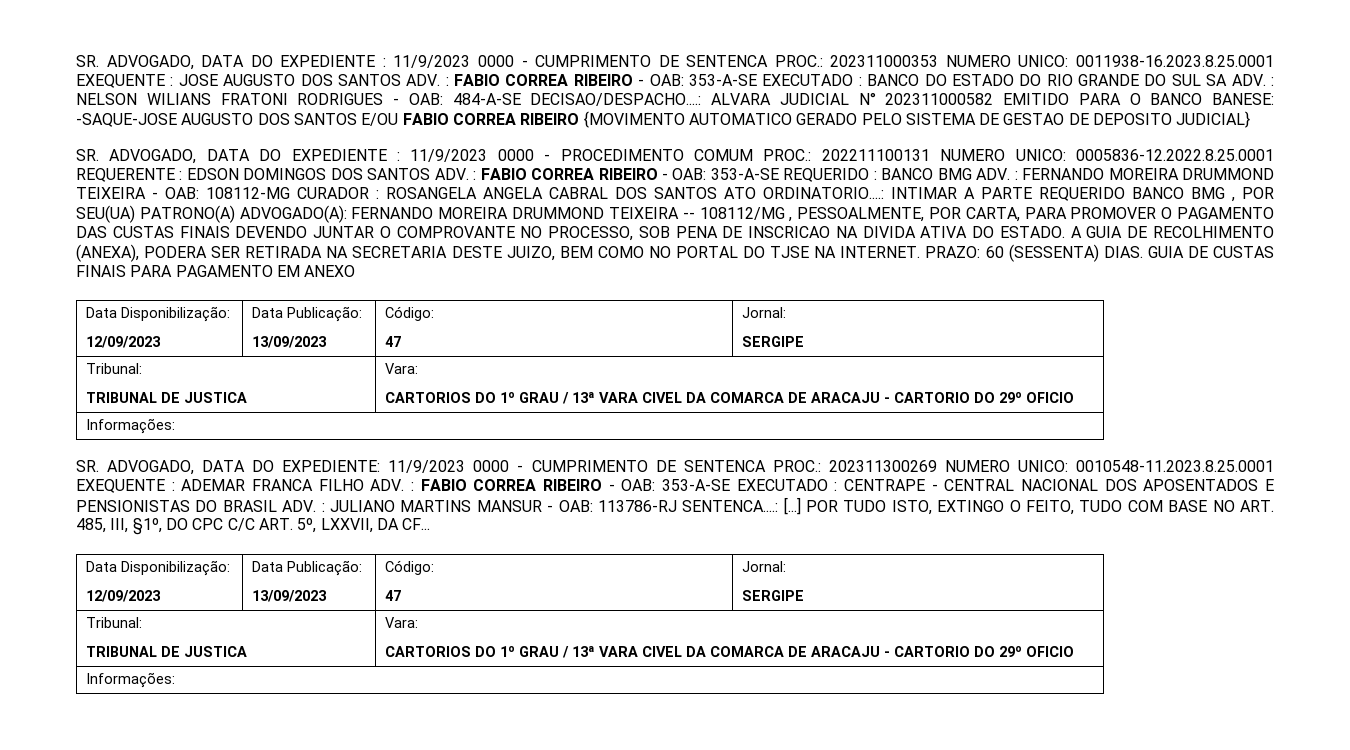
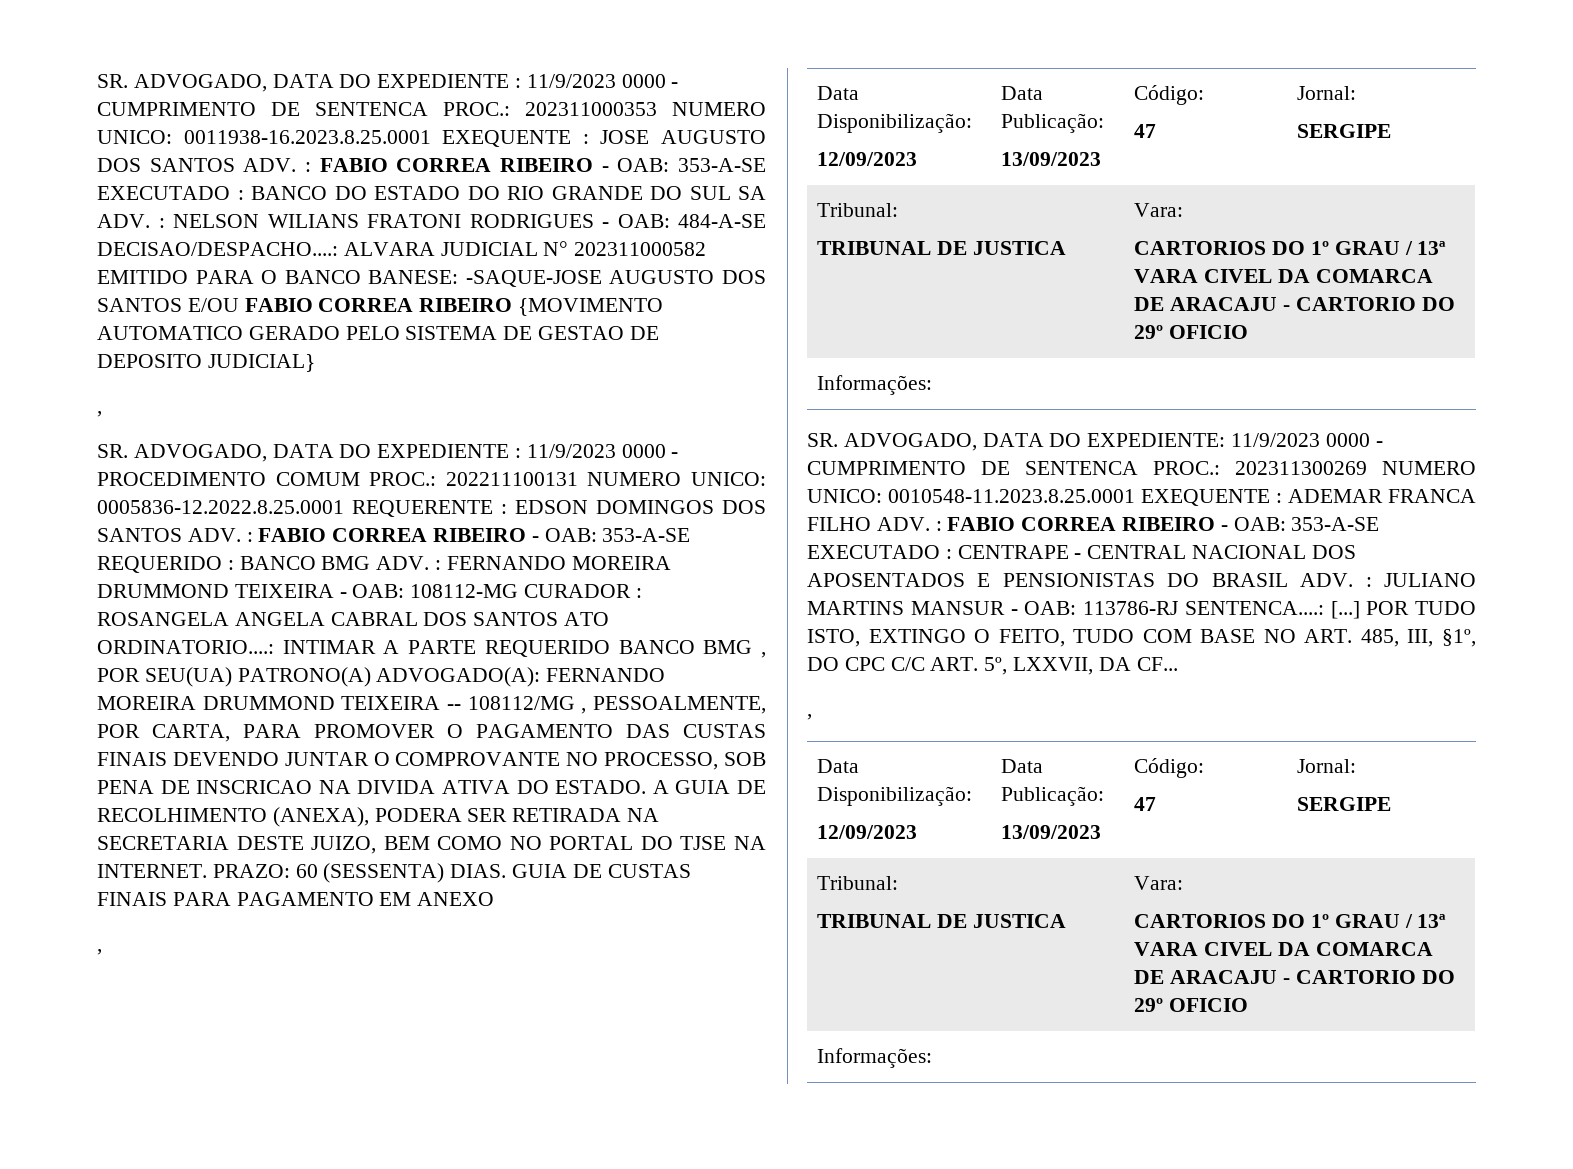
  -SAQUE-JOSE AUGUSTO DOS SANTOS E/OU FABIO CORREA RIBEIRO {MOVIMENTO AUTOMATICO GERADO PELO SISTEMA DE GESTAO DE DEPOSITO JUDICIAL}
+ ,
  GUIA DE CUSTAS FINAIS PARA PAGAMENTO EM ANEXO
+ ,
  POR TUDO ISTO, EXTINGO O FEITO, TUDO COM BASE NO ART. 485, III, §1º, DO CPC C/C ART. 5º, LXXVII, DA CF...
+ ,

